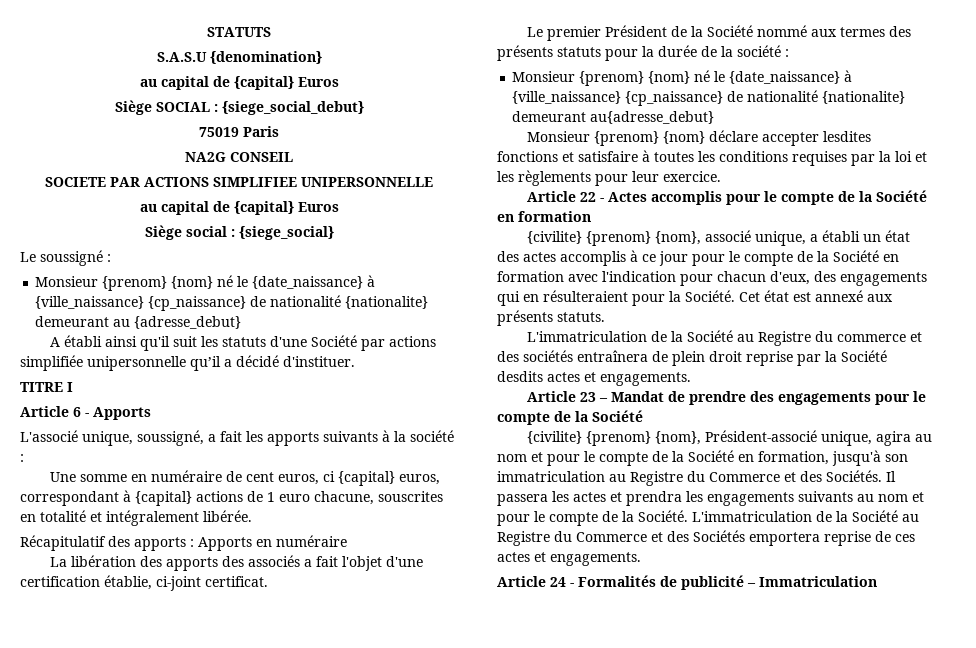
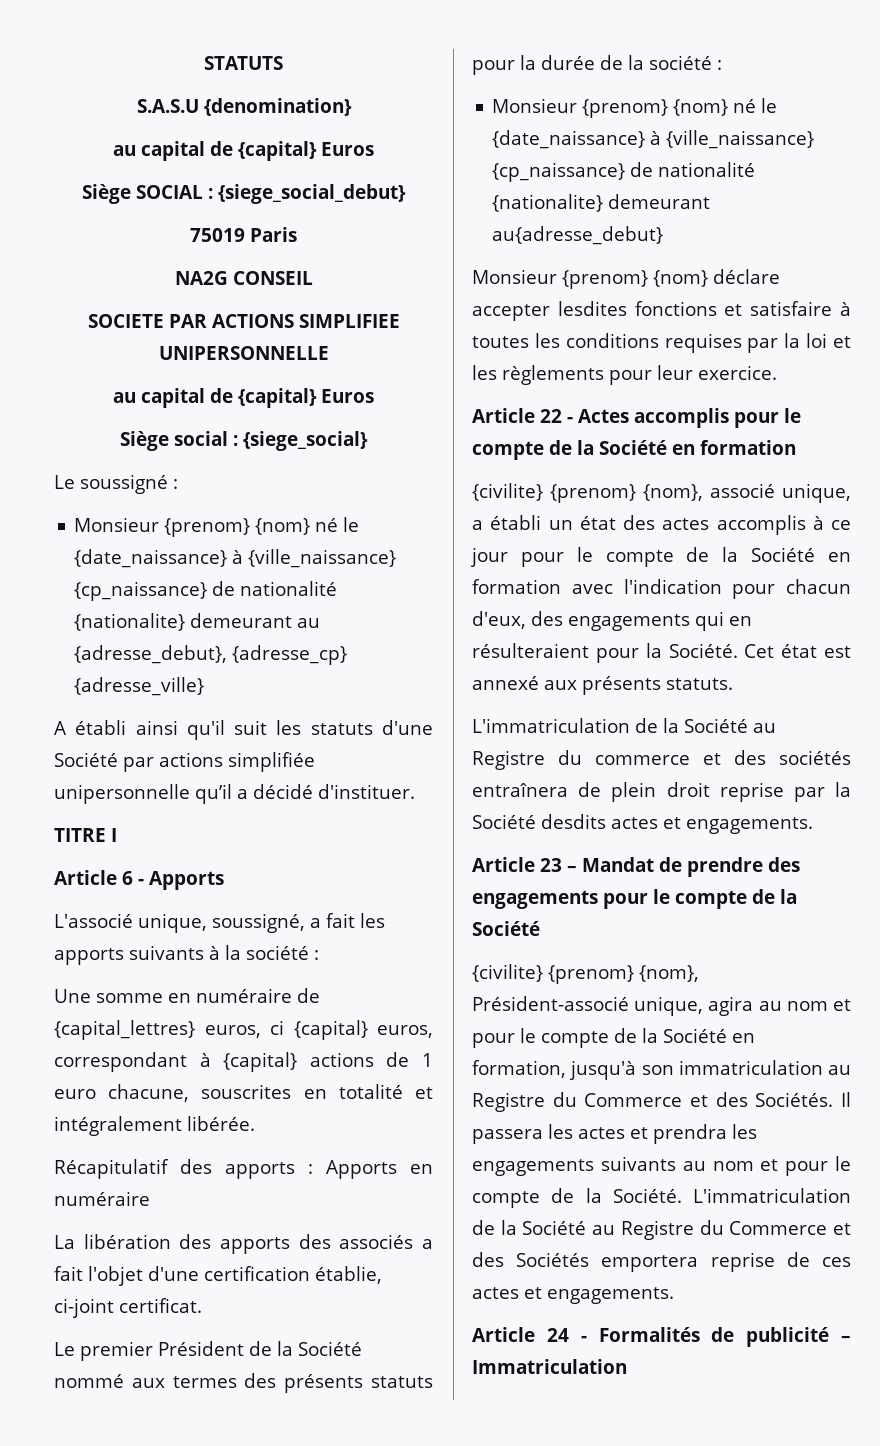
- Monsieur {prenom} {nom} né le {date_naissance} à {ville_naissance} {cp_naissance} de nationalité {nationalite} demeurant au {adresse_debut}
+ Monsieur {prenom} {nom} né le {date_naissance} à {ville_naissance} {cp_naissance} de nationalité {nationalite} demeurant au {adresse_debut}, {adresse_cp} {adresse_ville}
- Une somme en numéraire de cent euros, ci {capital} euros, correspondant à {capital} actions de 1 euro chacune, souscrites en totalité et intégralement libérée.
+ Une somme en numéraire de {capital_lettres} euros, ci {capital} euros, correspondant à {capital} actions de 1 euro chacune, souscrites en totalité et intégralement libérée.

